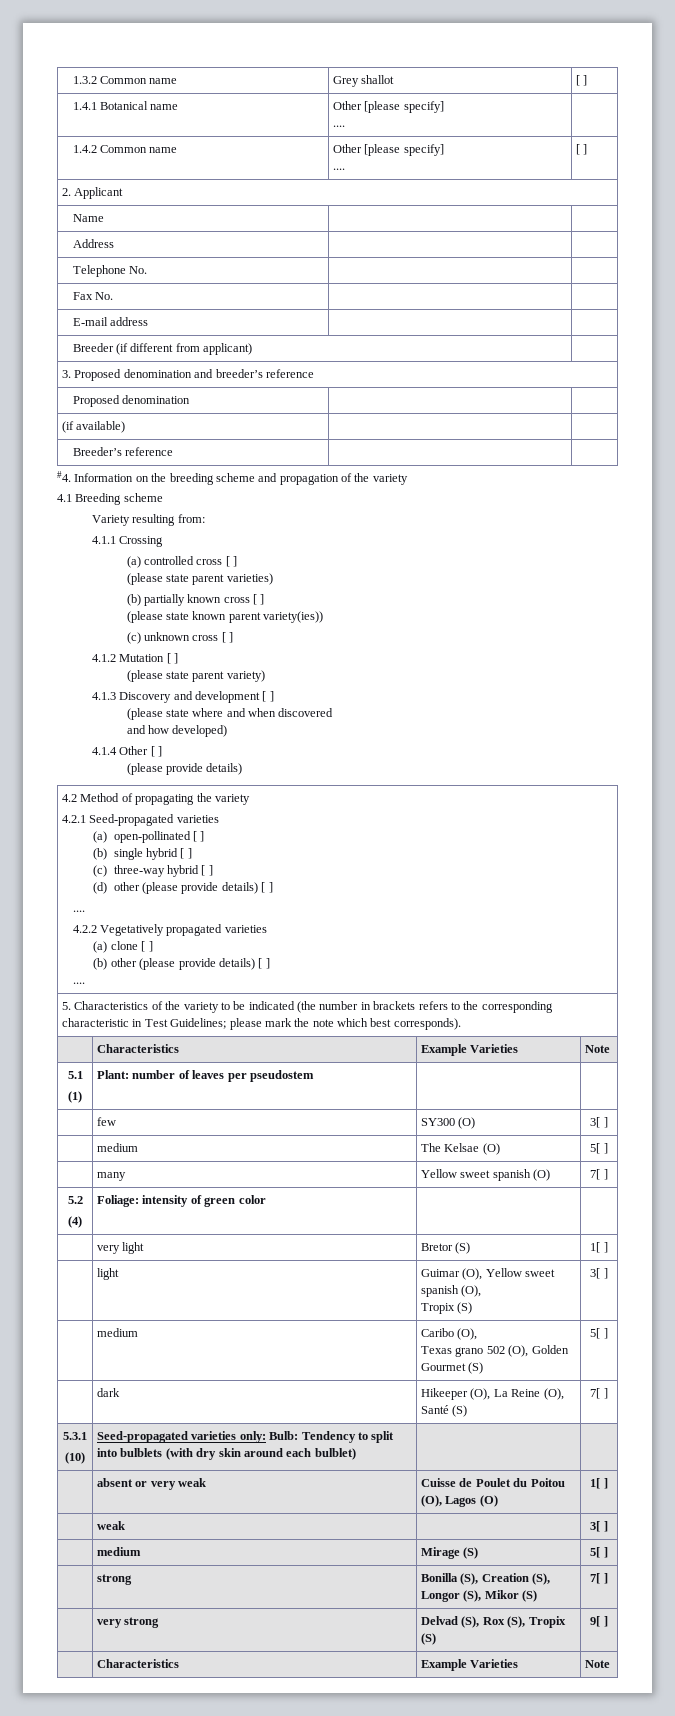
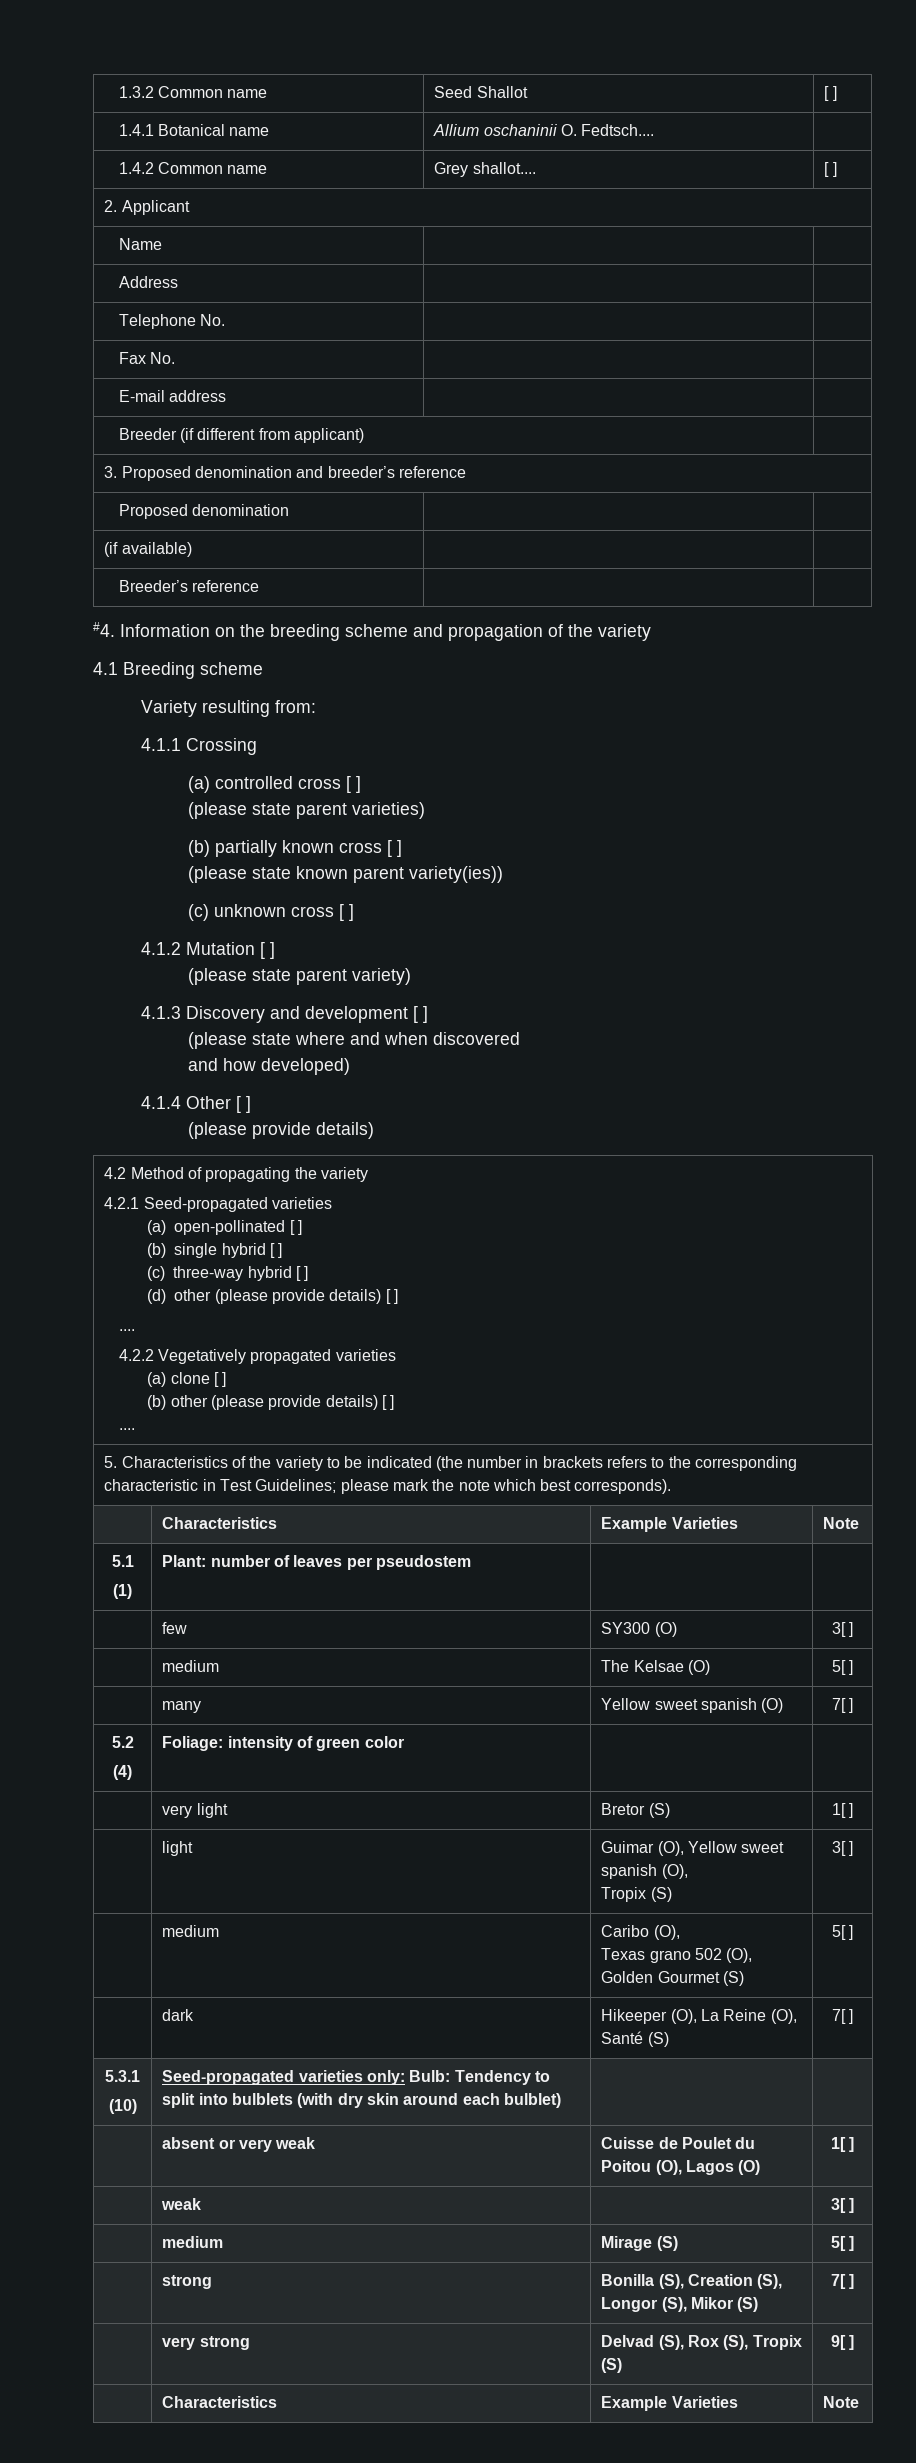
- 1.3.2 Common name | Grey shallot | [ ]
+ 1.3.2 Common name | Seed Shallot | [ ]
- 1.4.1 Botanical name | Other [please specify]
- .... |
+ 1.4.1 Botanical name | Allium oschaninii O. Fedtsch.... |
- 1.4.2 Common name | Other [please specify]
- .... | [ ]
+ 1.4.2 Common name | Grey shallot.... | [ ]

